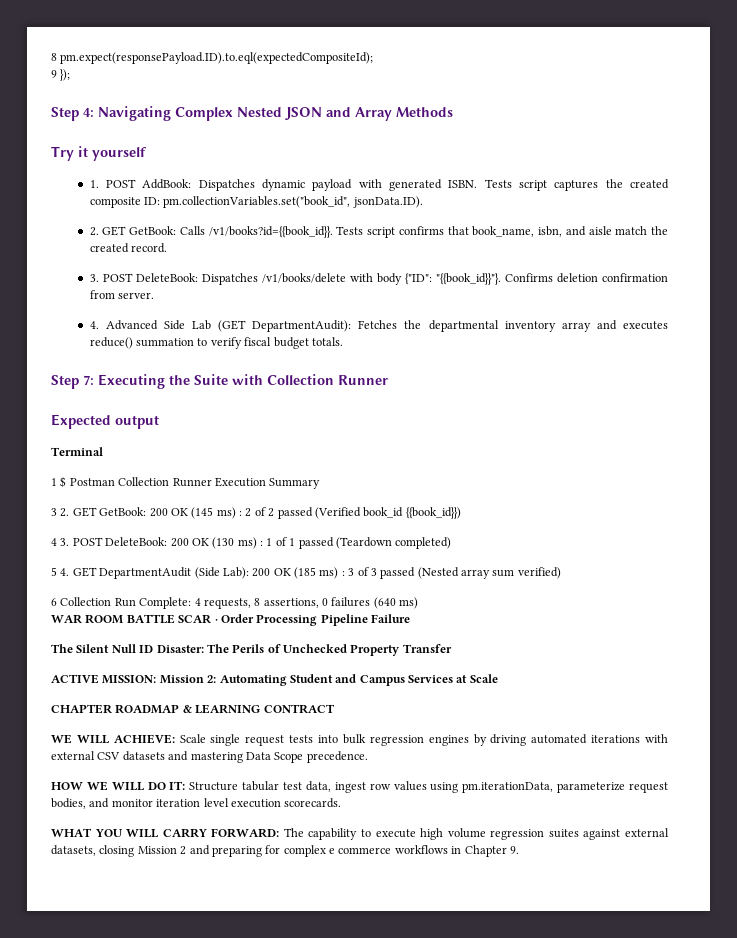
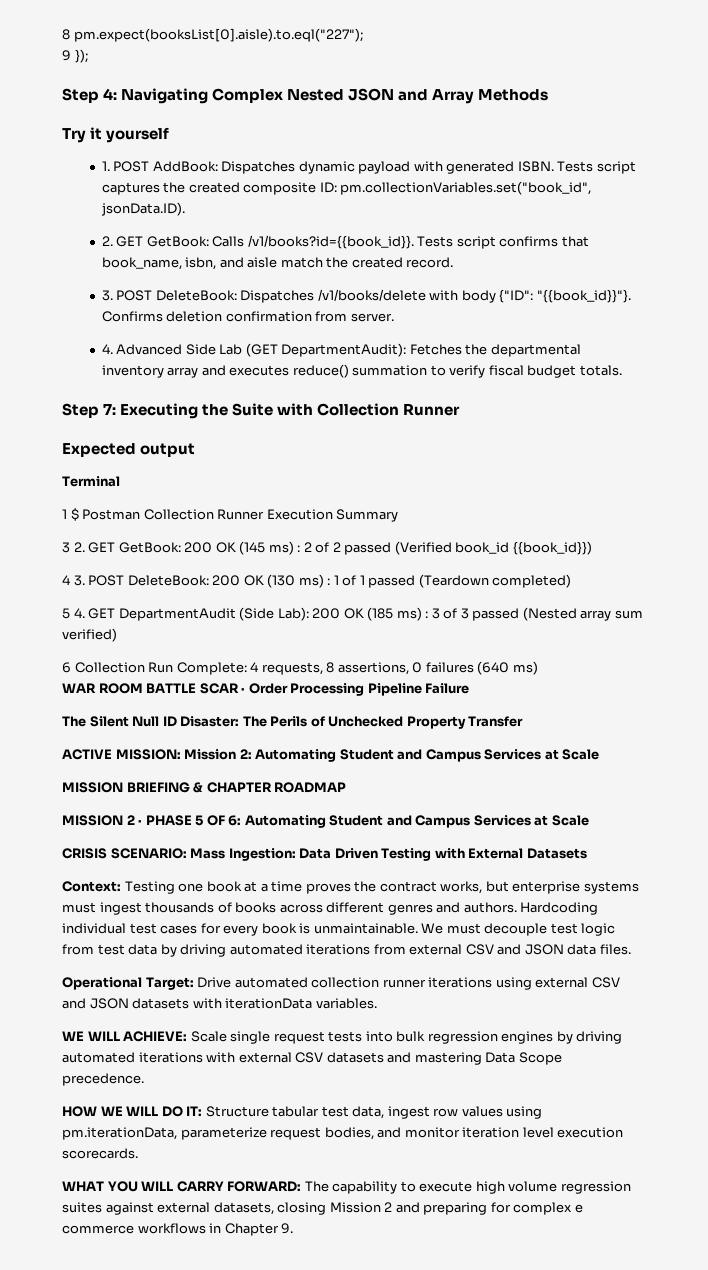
- 8 pm.expect(responsePayload.ID).to.eql(expectedCompositeId);
+ 8 pm.expect(booksList[0].aisle).to.eql("227");
- CHAPTER ROADMAP & LEARNING CONTRACT
+ MISSION BRIEFING & CHAPTER ROADMAP
+ MISSION 2 · PHASE 5 OF 6: Automating Student and Campus Services at Scale
+ CRISIS SCENARIO: Mass Ingestion: Data Driven Testing with External Datasets
+ Context: Testing one book at a time proves the contract works, but enterprise systems must ingest thousands of books across different genres and authors. Hardcoding individual test cases for every book is unmaintainable. We must decouple test logic from test data by driving automated iterations from external CSV and JSON data files.
+ Operational Target: Drive automated collection runner iterations using external CSV and JSON datasets with iterationData variables.

